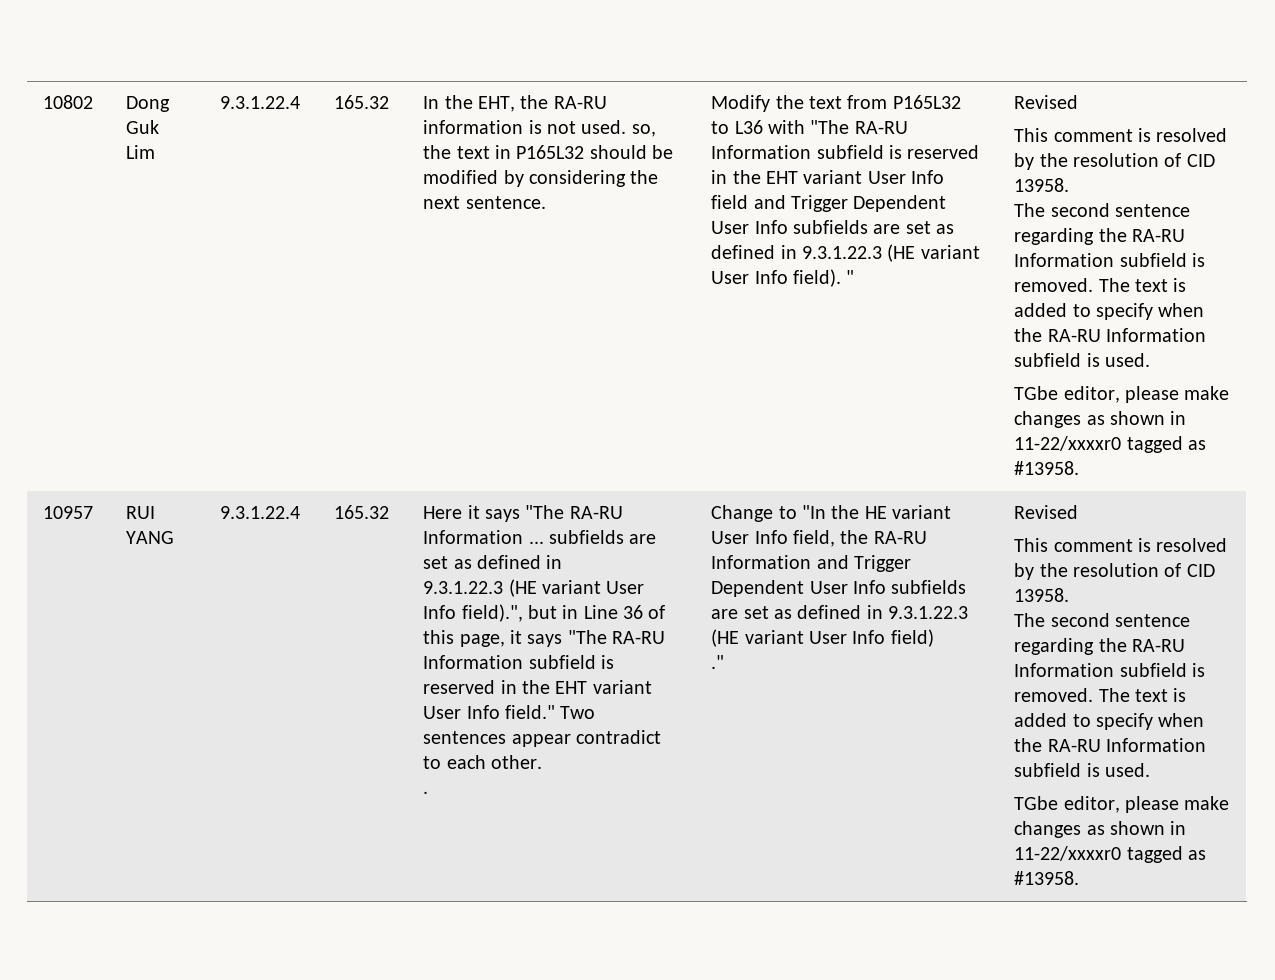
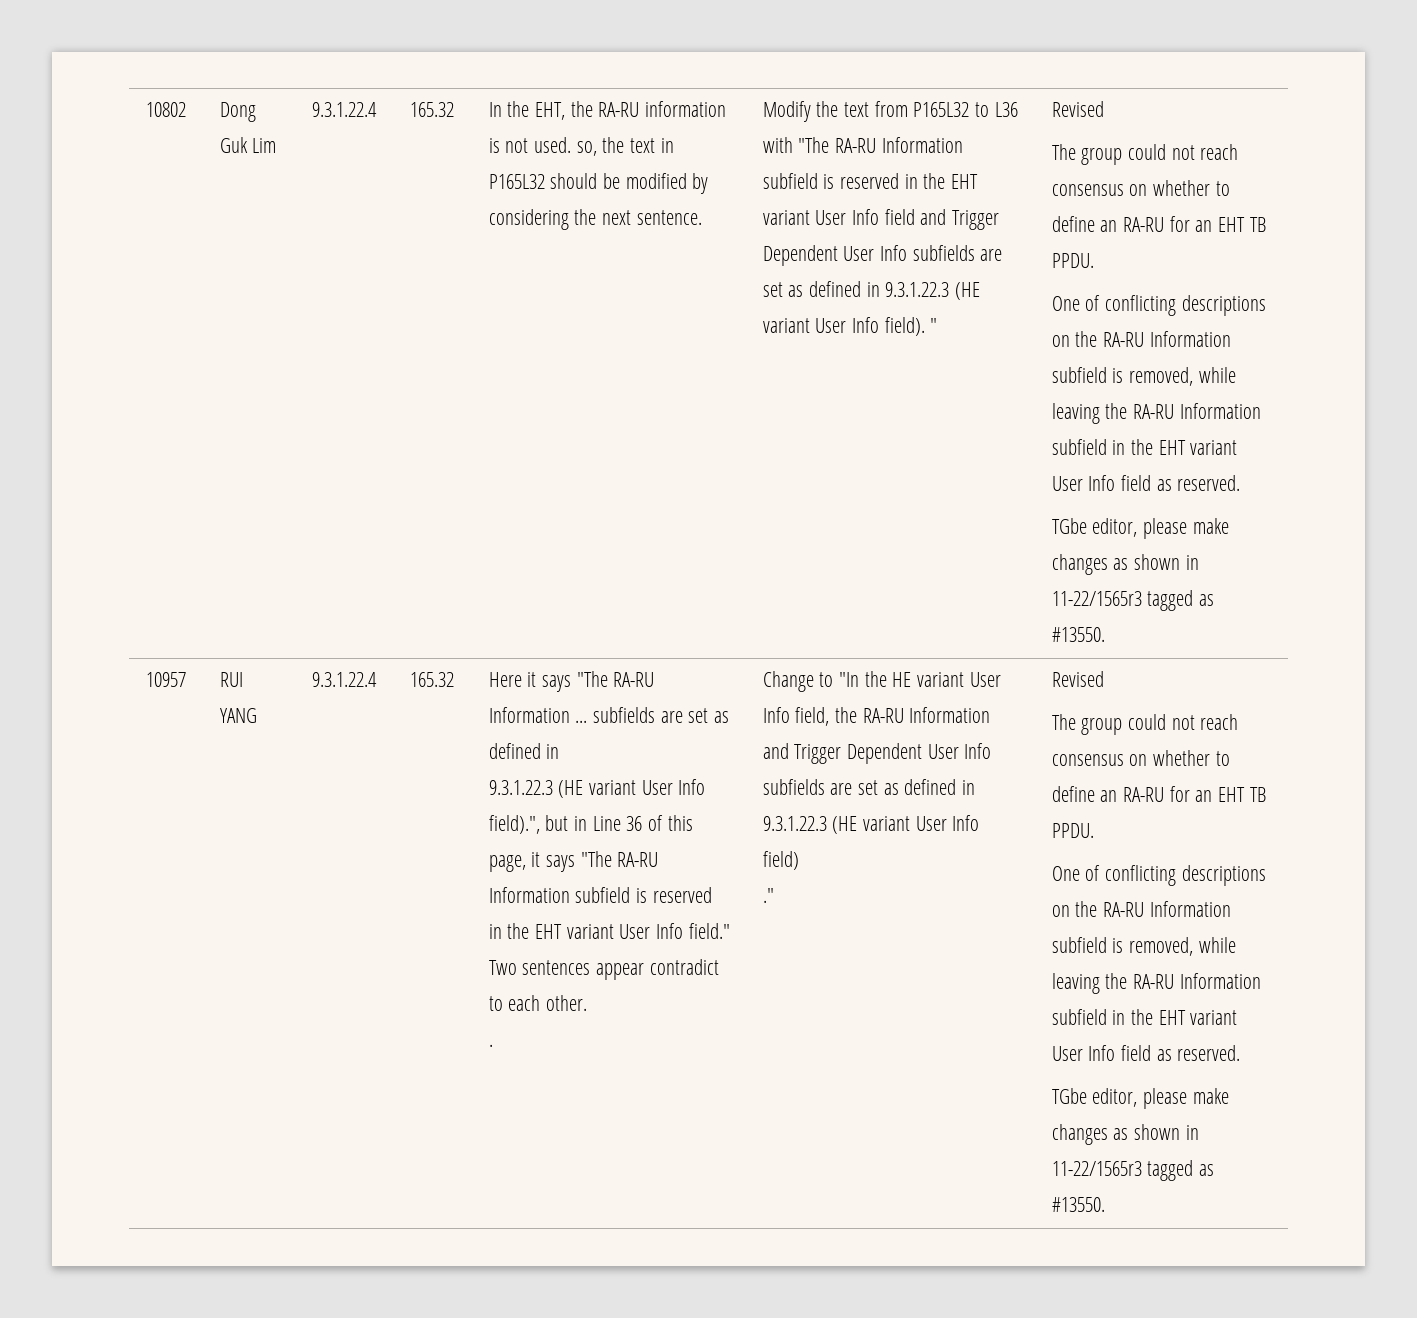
  " | Revised
- This comment is resolved by the resolution of CID 13958.
- The second sentence regarding the RA-RU Information subfield is removed. The text is added to specify when the RA-RU Information subfield is used.
- TGbe editor, please make changes as shown in 11-22/xxxxr0 tagged as #13958.
+ The group could not reach consensus on whether to define an RA-RU for an EHT TB PPDU.
+ One of conflicting descriptions on the RA-RU Information subfield is removed, while leaving the RA-RU Information subfield in the EHT variant User Info field as reserved.
+ TGbe editor, please make changes as shown in 11-22/1565r3 tagged as #13550.
  ." | Revised
- This comment is resolved by the resolution of CID 13958.
- The second sentence regarding the RA-RU Information subfield is removed. The text is added to specify when the RA-RU Information subfield is used.
- TGbe editor, please make changes as shown in 11-22/xxxxr0 tagged as #13958.
+ The group could not reach consensus on whether to define an RA-RU for an EHT TB PPDU.
+ One of conflicting descriptions on the RA-RU Information subfield is removed, while leaving the RA-RU Information subfield in the EHT variant User Info field as reserved.
+ TGbe editor, please make changes as shown in 11-22/1565r3 tagged as #13550.

